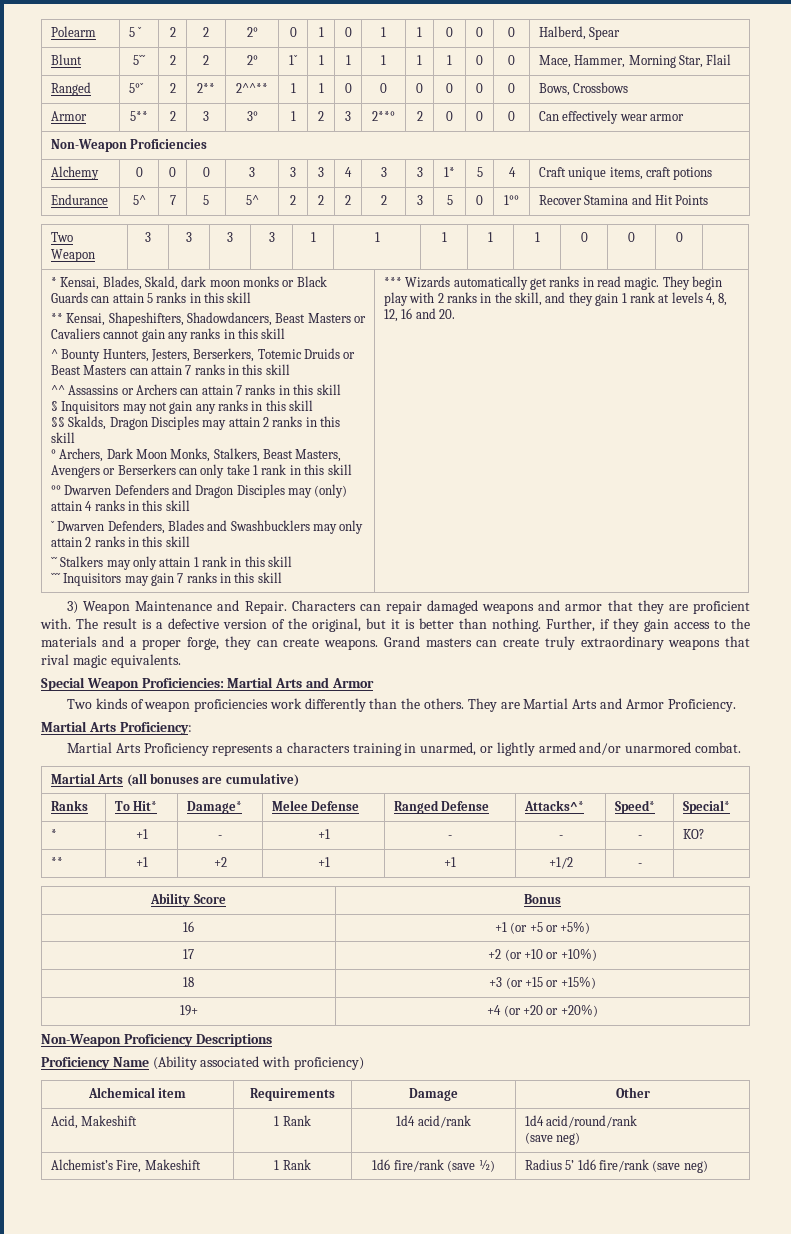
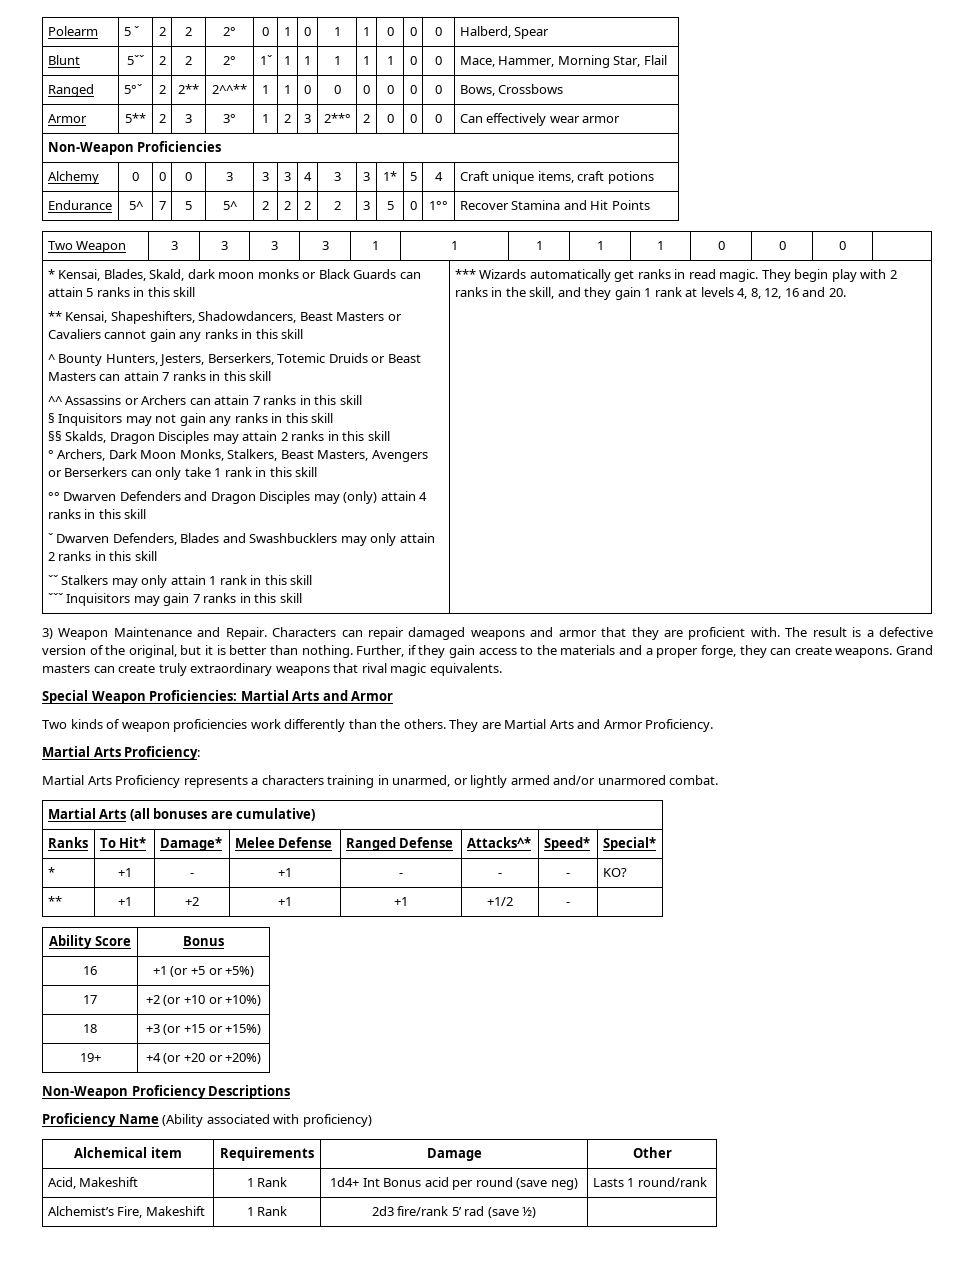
- Acid, Makeshift | 1 Rank | 1d4 acid/rank | 1d4 acid/round/rank
- (save neg)
+ Acid, Makeshift | 1 Rank | 1d4+ Int Bonus acid per round (save neg) | Lasts 1 round/rank
- Alchemist’s Fire, Makeshift | 1 Rank | 1d6 fire/rank (save ½) | Radius 5’ 1d6 fire/rank (save neg)
+ Alchemist’s Fire, Makeshift | 1 Rank | 2d3 fire/rank 5’ rad (save ½) |

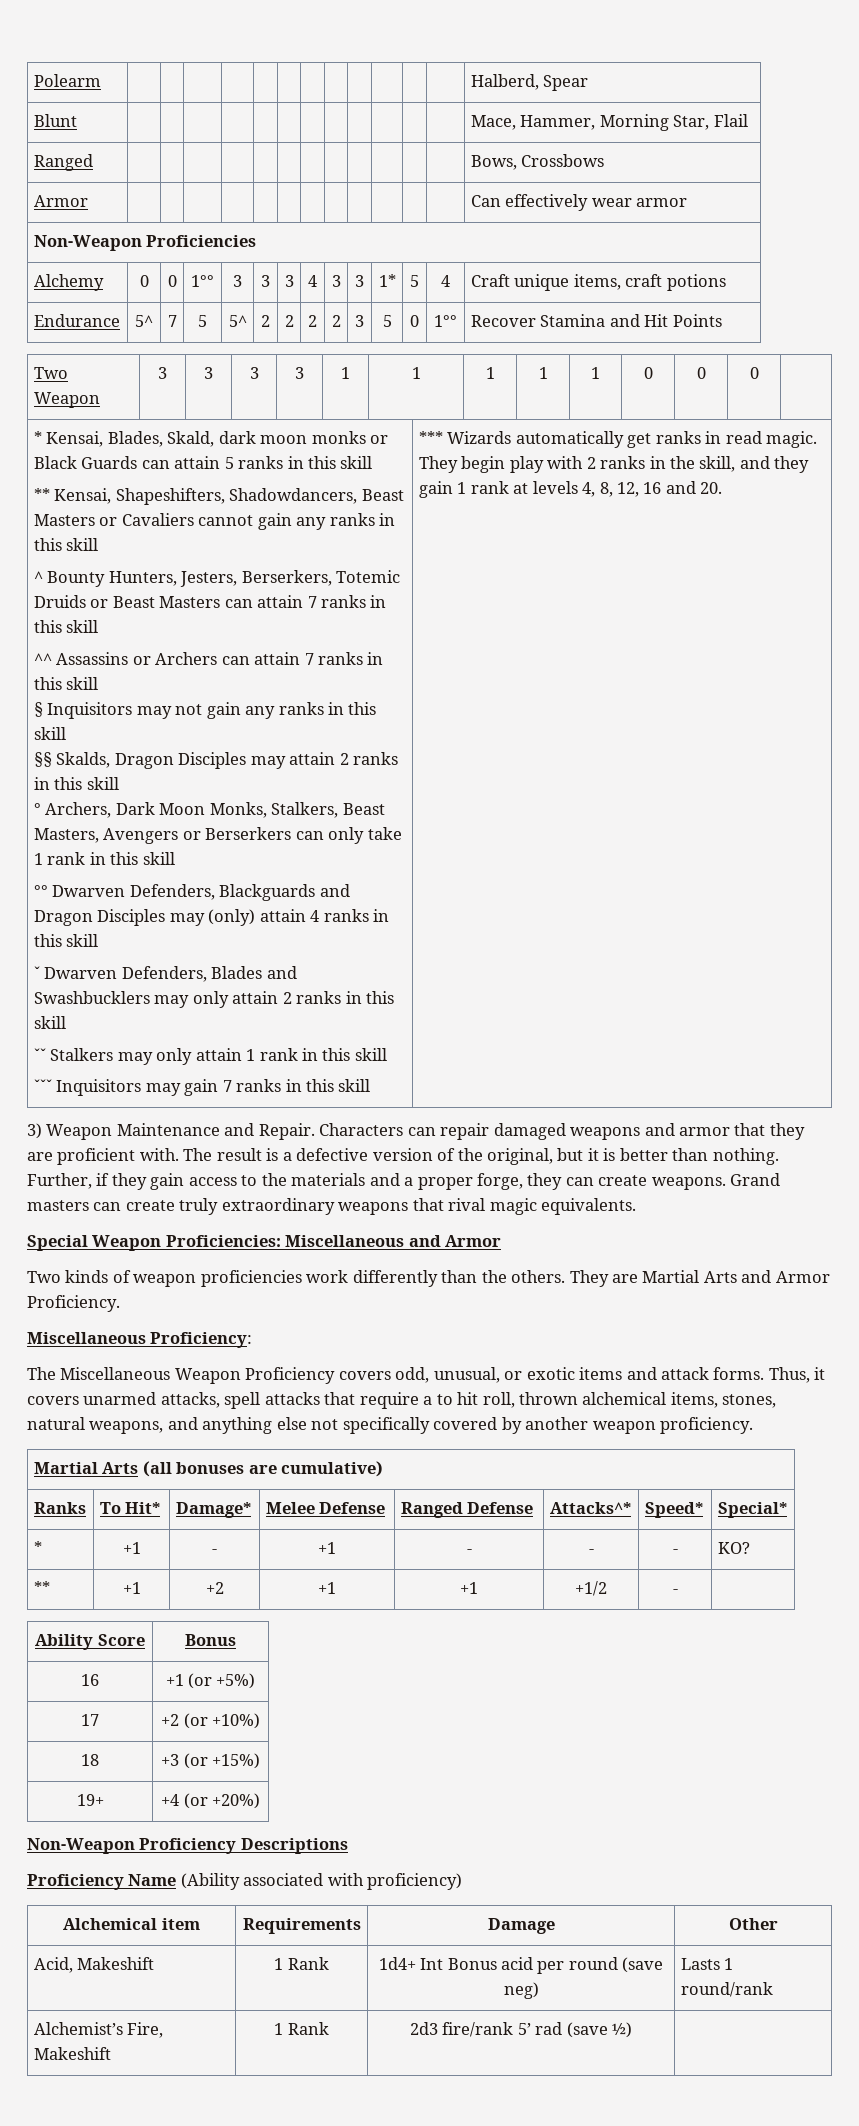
- Polearm | 5 ˇ | 2 | 2 | 2° | 0 | 1 | 0 | 1 | 1 | 0 | 0 | 0 | Halberd, Spear
- Blunt | 5ˇˇ | 2 | 2 | 2° | 1ˇ | 1 | 1 | 1 | 1 | 1 | 0 | 0 | Mace, Hammer, Morning Star, Flail
+ Polearm | | | | | | | | | | | | | Halberd, Spear
+ Blunt | | | | | | | | | | | | | Mace, Hammer, Morning Star, Flail
- Ranged | 5°ˇ | 2 | 2** | 2^^** | 1 | 1 | 0 | 0 | 0 | 0 | 0 | 0 | Bows, Crossbows
- Armor | 5** | 2 | 3 | 3° | 1 | 2 | 3 | 2**° | 2 | 0 | 0 | 0 | Can effectively wear armor
+ Ranged | | | | | | | | | | | | | Bows, Crossbows
+ Armor | | | | | | | | | | | | | Can effectively wear armor
- Alchemy | 0 | 0 | 0 | 3 | 3 | 3 | 4 | 3 | 3 | 1* | 5 | 4 | Craft unique items, craft potions
+ Alchemy | 0 | 0 | 1°° | 3 | 3 | 3 | 4 | 3 | 3 | 1* | 5 | 4 | Craft unique items, craft potions
- °° Dwarven Defenders and Dragon Disciples may (only) attain 4 ranks in this skill
+ °° Dwarven Defenders, Blackguards and Dragon Disciples may (only) attain 4 ranks in this skill
- Special Weapon Proficiencies: Martial Arts and Armor
+ Special Weapon Proficiencies: Miscellaneous and Armor
- Martial Arts Proficiency:
+ Miscellaneous Proficiency:
- Martial Arts Proficiency represents a characters training in unarmed, or lightly armed and/or unarmored combat.
+ The Miscellaneous Weapon Proficiency covers odd, unusual, or exotic items and attack forms. Thus, it covers unarmed attacks, spell attacks that require a to hit roll, thrown alchemical items, stones, natural weapons, and anything else not specifically covered by another weapon proficiency.
- 16 | +1 (or +5 or +5%)
+ 16 | +1 (or +5%)
- 17 | +2 (or +10 or +10%)
+ 17 | +2 (or +10%)
- 18 | +3 (or +15 or +15%)
+ 18 | +3 (or +15%)
- 19+ | +4 (or +20 or +20%)
+ 19+ | +4 (or +20%)

